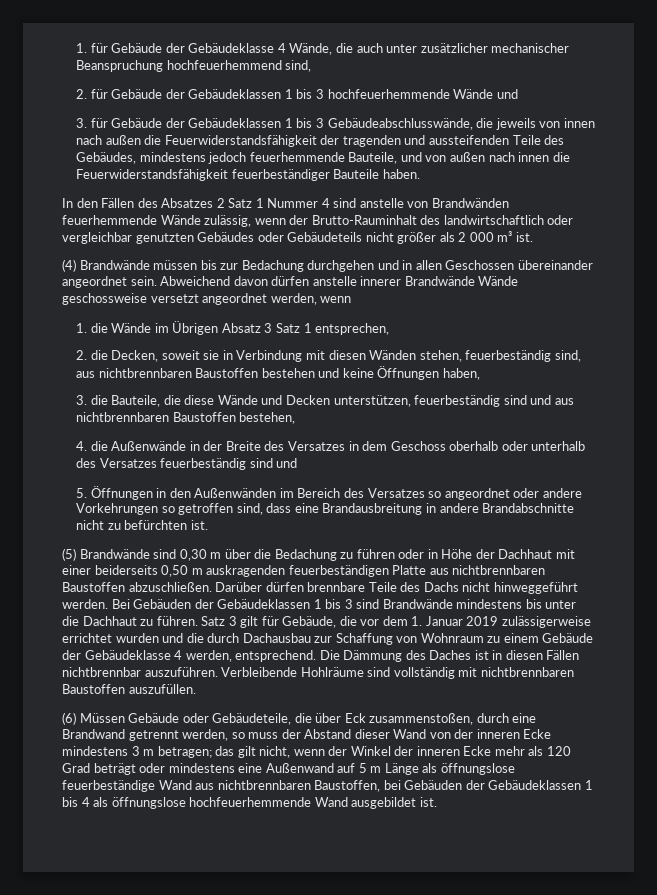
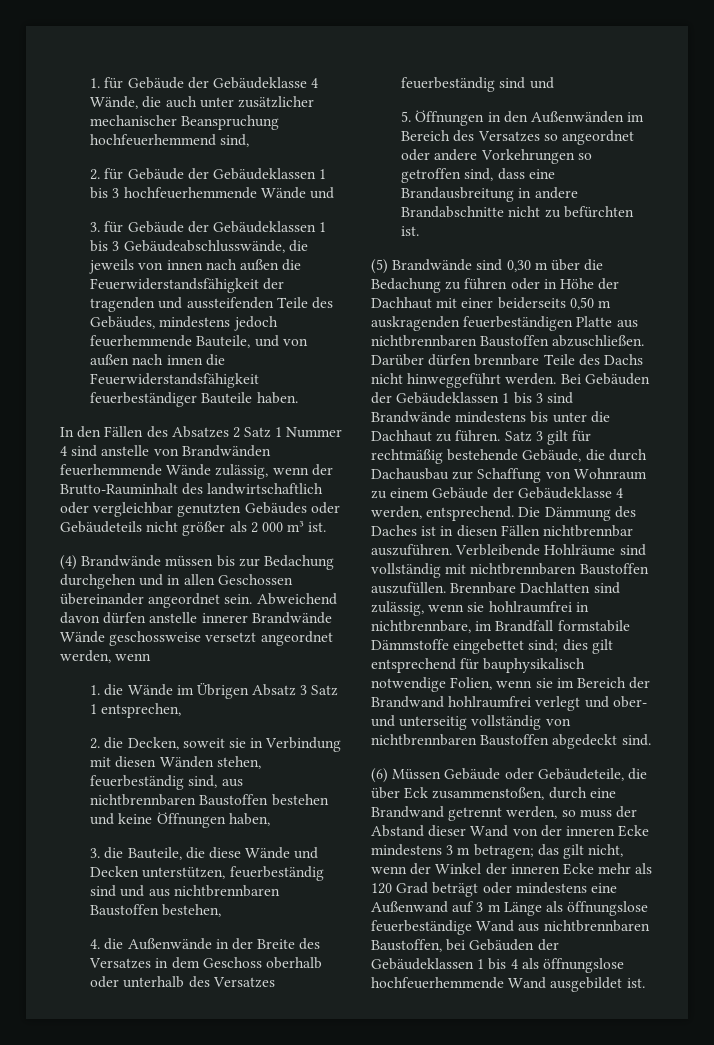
- Satz 3 gilt für Gebäude, die vor dem 1. Januar 2019 zulässigerweise errichtet wurden und die durch Dachausbau zur Schaffung von Wohnraum zu einem Gebäude der Gebäudeklasse 4 werden, entsprechend.
+ Satz 3 gilt für rechtmäßig bestehende Gebäude, die durch Dachausbau zur Schaffung von Wohnraum zu einem Gebäude der Gebäudeklasse 4 werden, entsprechend.
+ Brennbare Dachlatten sind zulässig, wenn sie hohlraumfrei in nichtbrennbare, im Brandfall formstabile Dämmstoffe eingebettet sind; dies gilt entsprechend für bauphysikalisch notwendige Folien, wenn sie im Bereich der Brandwand hohlraumfrei verlegt und ober- und unterseitig vollständig von nichtbrennbaren Baustoffen abgedeckt sind.
- das gilt nicht, wenn der Winkel der inneren Ecke mehr als 120 Grad beträgt oder mindestens eine Außenwand auf 5 m Länge als öffnungslose feuerbeständige Wand aus nichtbrennbaren Baustoffen, bei Gebäuden der Gebäudeklassen 1 bis 4 als öffnungslose hochfeuerhemmende Wand ausgebildet ist.
+ das gilt nicht, wenn der Winkel der inneren Ecke mehr als 120 Grad beträgt oder mindestens eine Außenwand auf 3 m Länge als öffnungslose feuerbeständige Wand aus nichtbrennbaren Baustoffen, bei Gebäuden der Gebäudeklassen 1 bis 4 als öffnungslose hochfeuerhemmende Wand ausgebildet ist.

